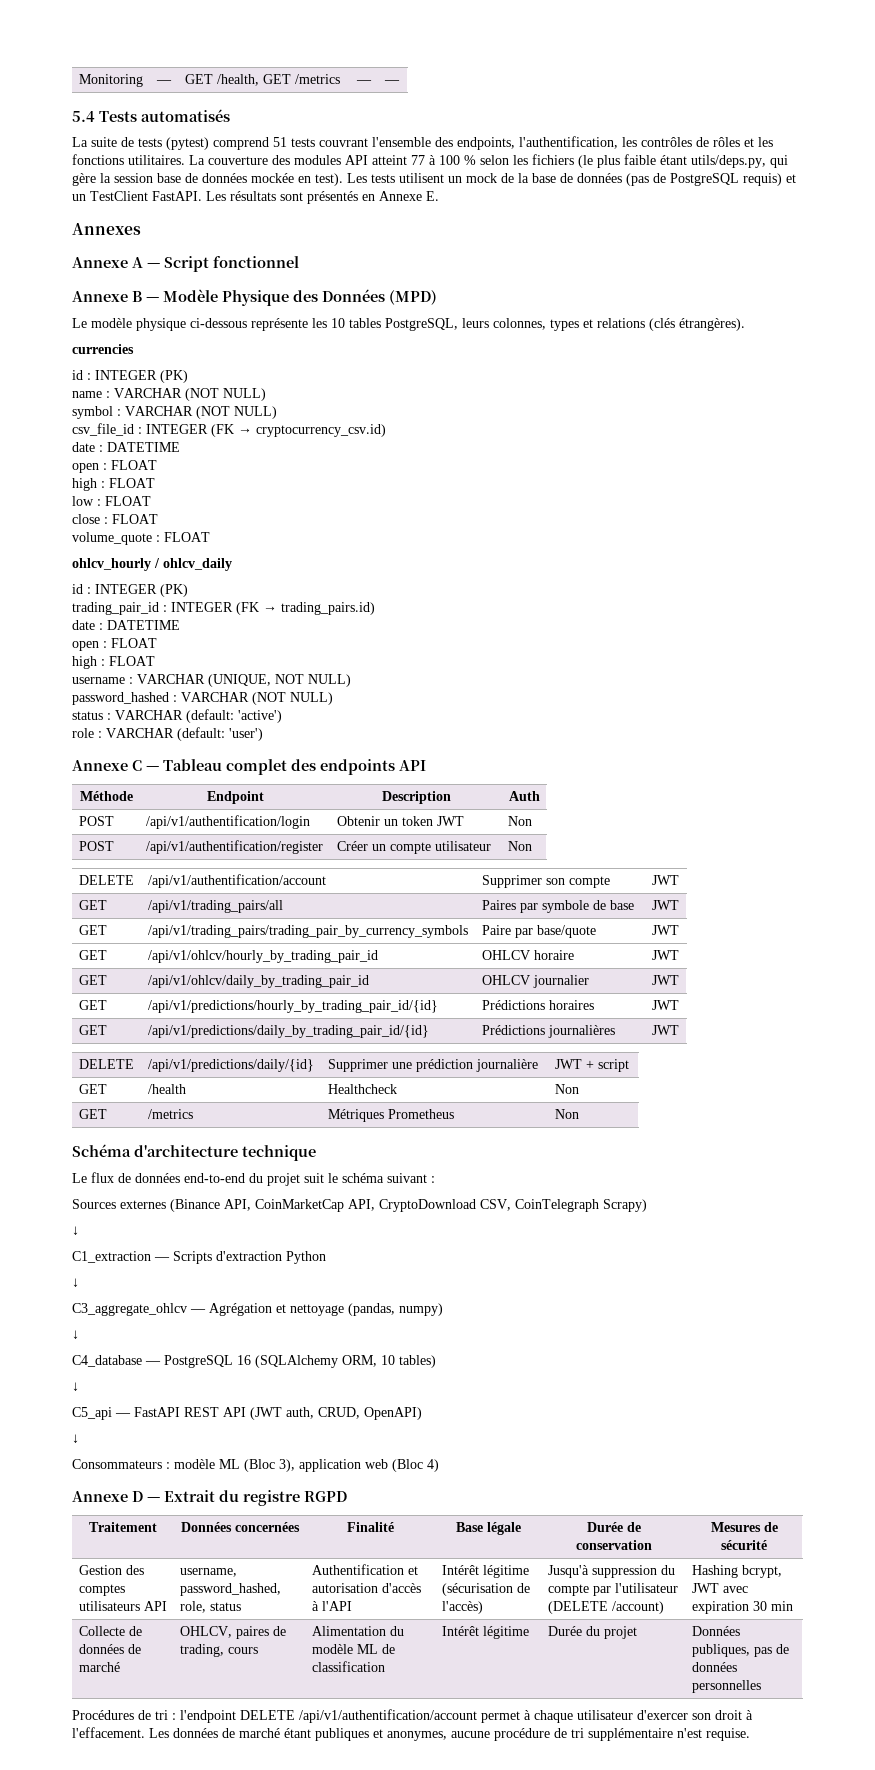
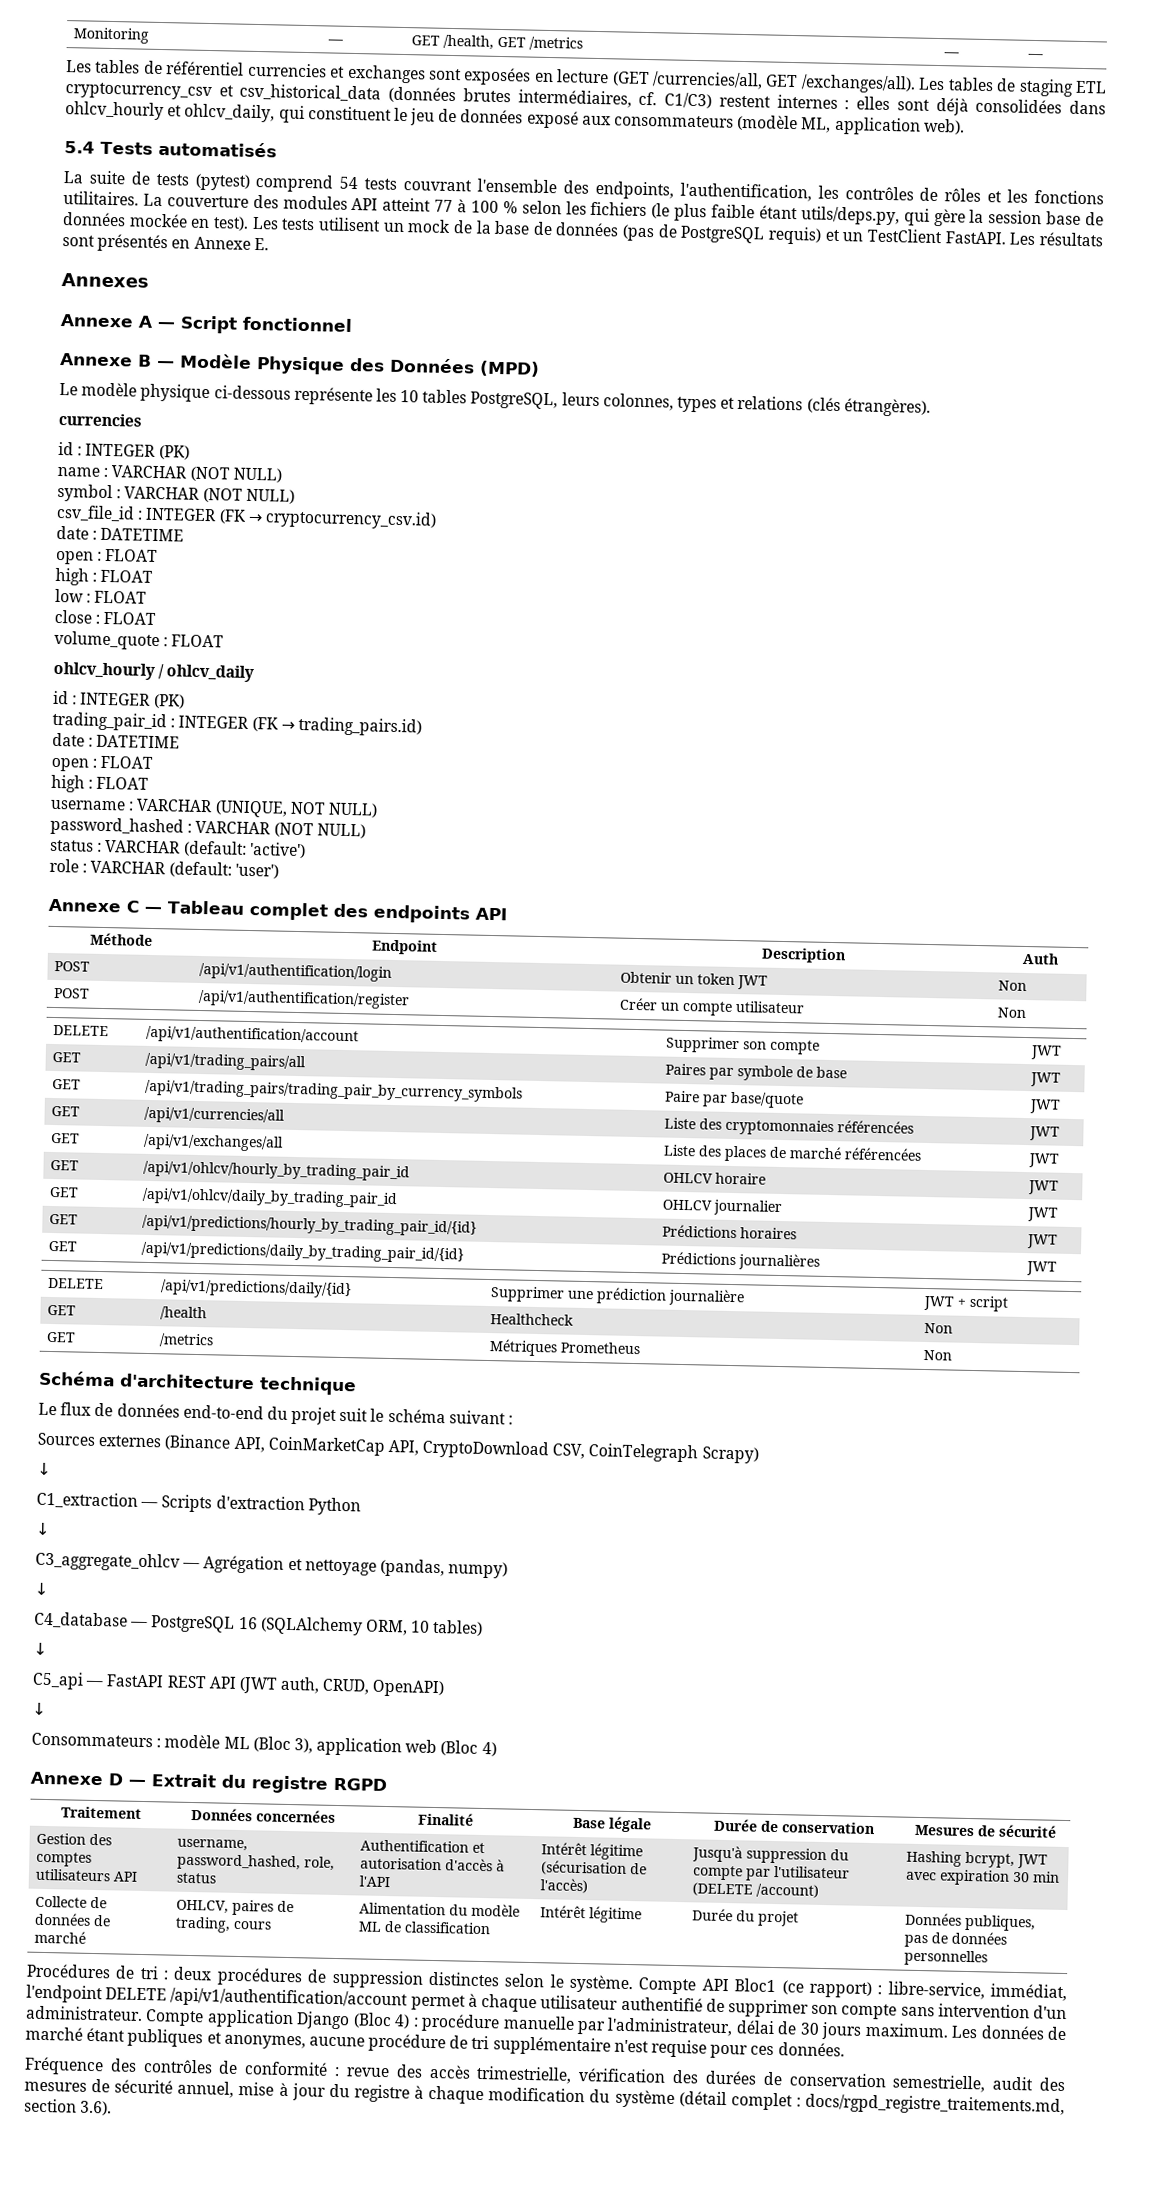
+ Les tables de référentiel currencies et exchanges sont exposées en lecture (GET /currencies/all, GET /exchanges/all). Les tables de staging ETL cryptocurrency_csv et csv_historical_data (données brutes intermédiaires, cf. C1/C3) restent internes : elles sont déjà consolidées dans ohlcv_hourly et ohlcv_daily, qui constituent le jeu de données exposé aux consommateurs (modèle ML, application web).
- La suite de tests (pytest) comprend 51 tests couvrant l'ensemble des endpoints, l'authentification, les contrôles de rôles et les fonctions utilitaires.
+ La suite de tests (pytest) comprend 54 tests couvrant l'ensemble des endpoints, l'authentification, les contrôles de rôles et les fonctions utilitaires.
+ GET | /api/v1/currencies/all | Liste des cryptomonnaies référencées | JWT
+ GET | /api/v1/exchanges/all | Liste des places de marché référencées | JWT
- Procédures de tri : l'endpoint DELETE /api/v1/authentification/account permet à chaque utilisateur d'exercer son droit à l'effacement.
+ Procédures de tri : deux procédures de suppression distinctes selon le système. Compte API Bloc1 (ce rapport) : libre-service, immédiat, l'endpoint DELETE /api/v1/authentification/account permet à chaque utilisateur authentifié de supprimer son compte sans intervention d'un administrateur. Compte application Django (Bloc 4) : procédure manuelle par l'administrateur, délai de 30 jours maximum.
- Les données de marché étant publiques et anonymes, aucune procédure de tri supplémentaire n'est requise.
+ Les données de marché étant publiques et anonymes, aucune procédure de tri supplémentaire n'est requise pour ces données.
+ Fréquence des contrôles de conformité : revue des accès trimestrielle, vérification des durées de conservation semestrielle, audit des mesures de sécurité annuel, mise à jour du registre à chaque modification du système (détail complet : docs/rgpd_registre_traitements.md, section 3.6).

